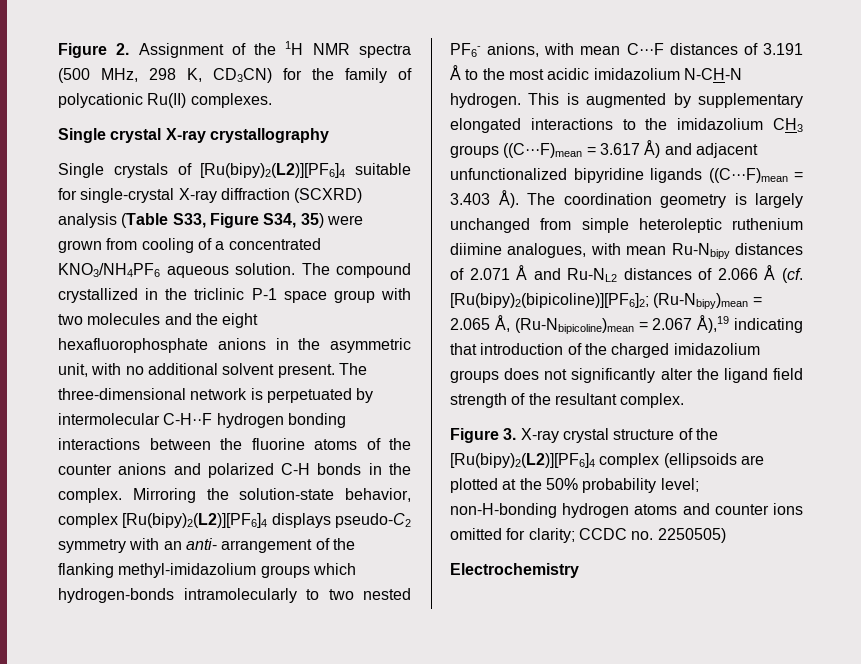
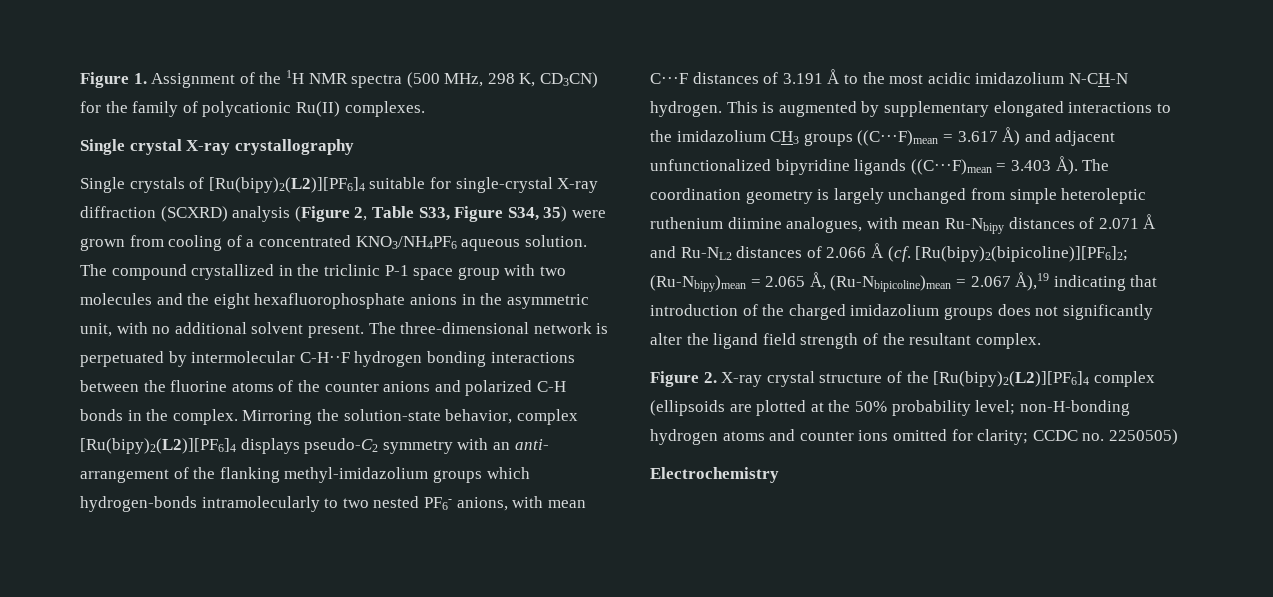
- Figure 2. Assignment of the 1H NMR spectra (500 MHz, 298 K, CD3CN) for the family of polycationic Ru(II) complexes.
+ Figure 1. Assignment of the 1H NMR spectra (500 MHz, 298 K, CD3CN) for the family of polycationic Ru(II) complexes.
- Single crystals of [Ru(bipy)2(L2)][PF6]4 suitable for single-crystal X-ray diffraction (SCXRD) analysis (Table S33, Figure S34, 35) were grown from cooling of a concentrated KNO3/NH4PF6 aqueous solution.
+ Single crystals of [Ru(bipy)2(L2)][PF6]4 suitable for single-crystal X-ray diffraction (SCXRD) analysis (Figure 2, Table S33, Figure S34, 35) were grown from cooling of a concentrated KNO3/NH4PF6 aqueous solution.
- Figure 3. X-ray crystal structure of the [Ru(bipy)2(L2)][PF6]4 complex (ellipsoids are plotted at the 50% probability level; non-H-bonding hydrogen atoms and counter ions omitted for clarity; CCDC no. 2250505)
+ Figure 2. X-ray crystal structure of the [Ru(bipy)2(L2)][PF6]4 complex (ellipsoids are plotted at the 50% probability level; non-H-bonding hydrogen atoms and counter ions omitted for clarity; CCDC no. 2250505)

